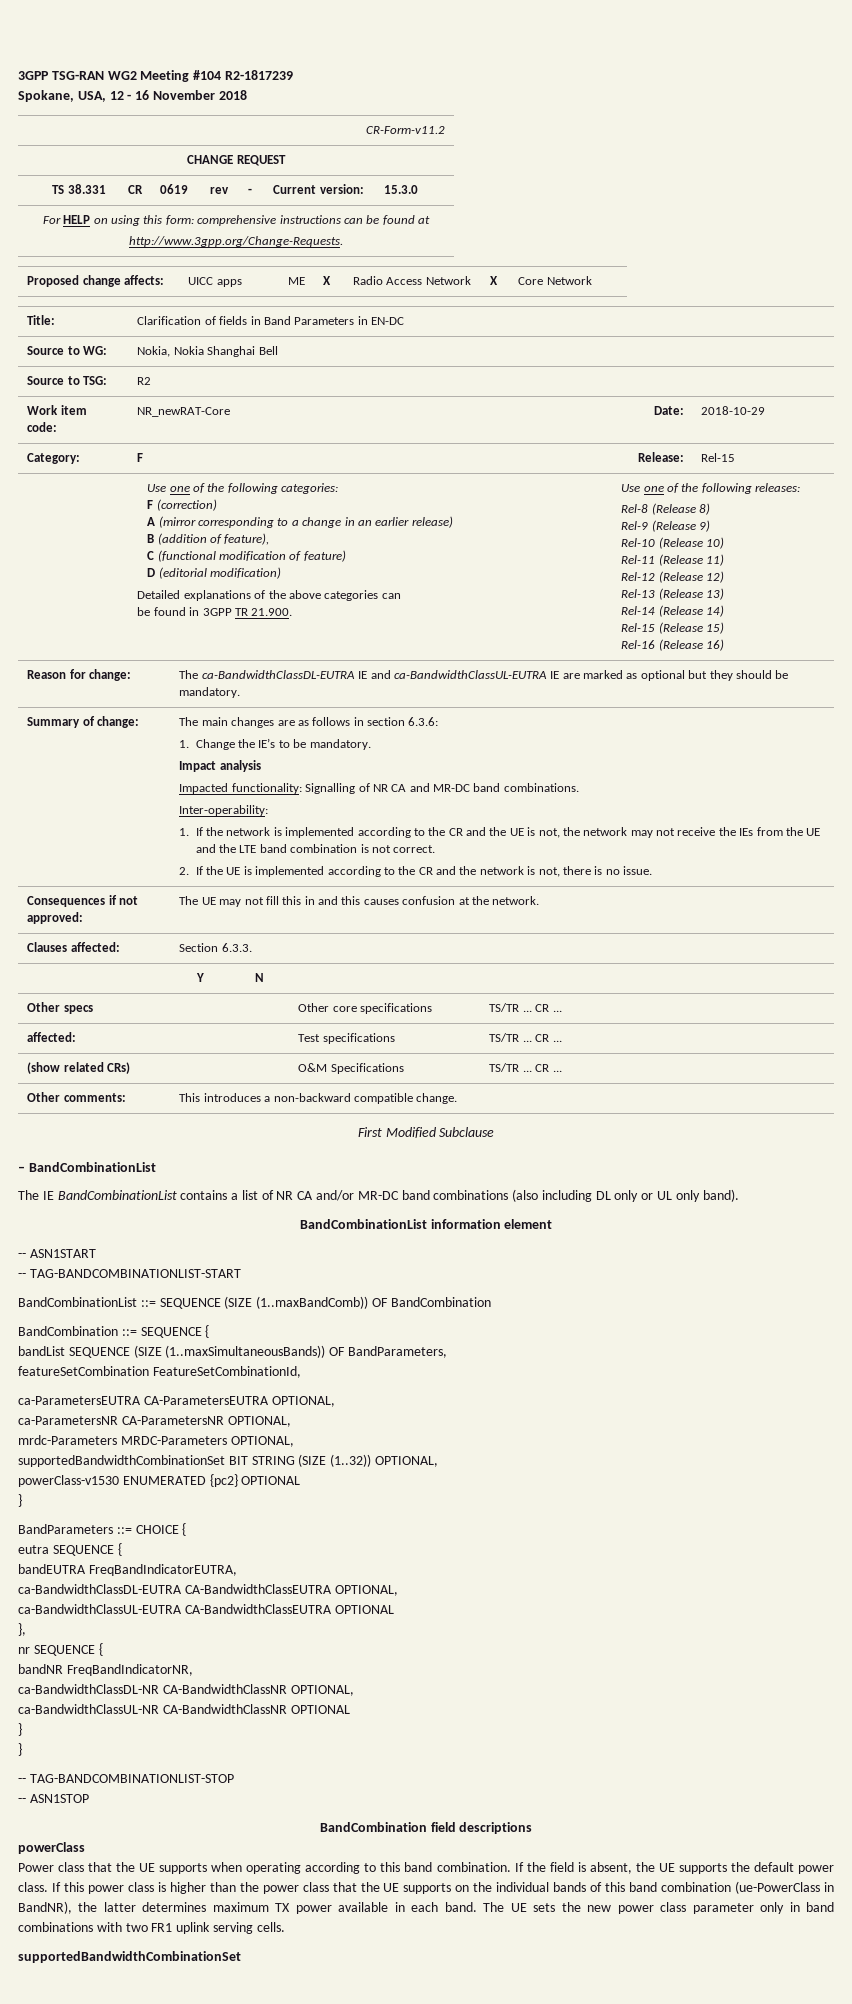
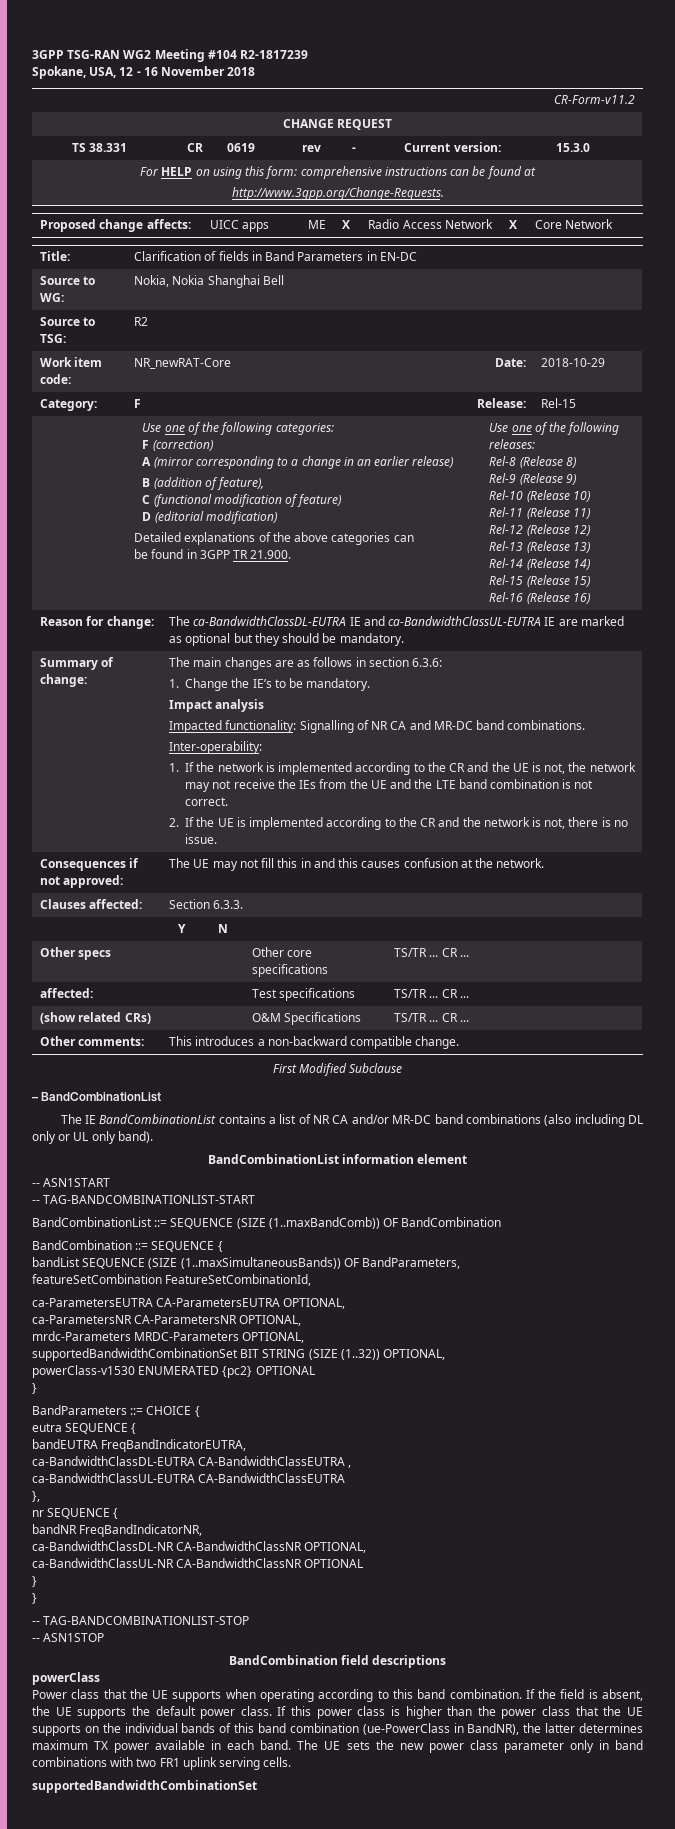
- ca-BandwidthClassDL-EUTRA CA-BandwidthClassEUTRA OPTIONAL,
+ ca-BandwidthClassDL-EUTRA CA-BandwidthClassEUTRA ,
- ca-BandwidthClassUL-EUTRA CA-BandwidthClassEUTRA OPTIONAL
+ ca-BandwidthClassUL-EUTRA CA-BandwidthClassEUTRA

